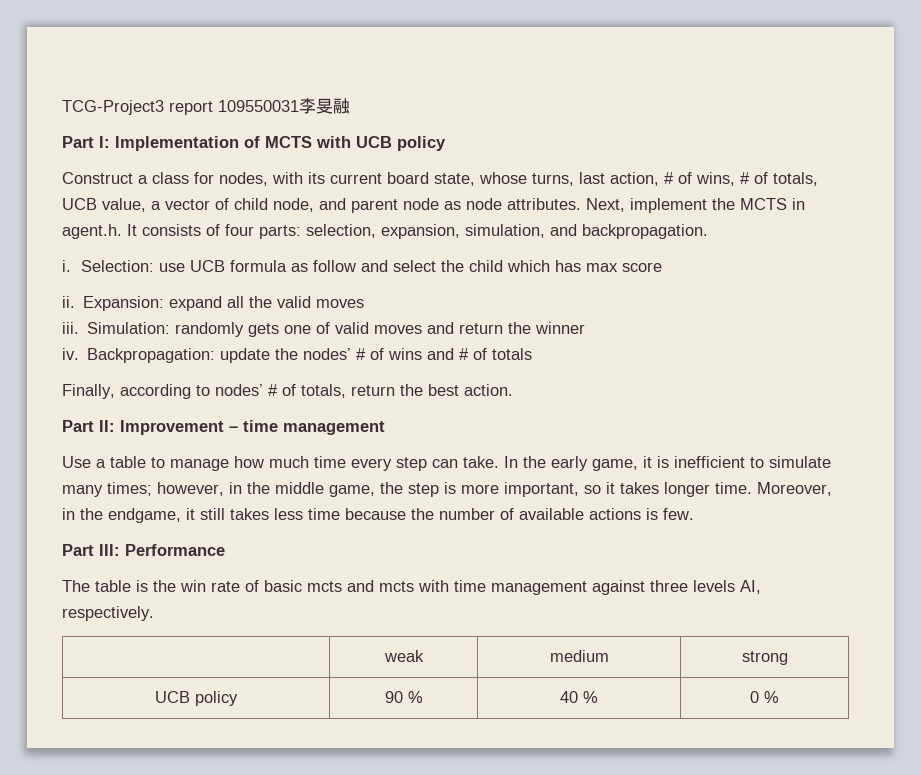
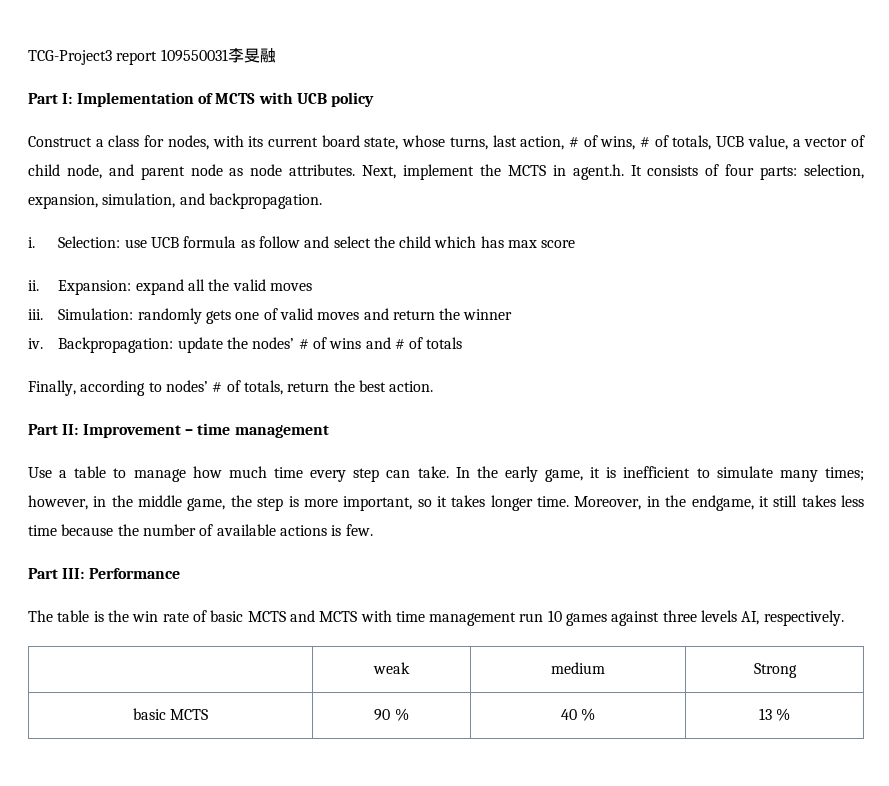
- The table is the win rate of basic mcts and mcts with time management against three levels AI, respectively.
+ The table is the win rate of basic MCTS and MCTS with time management run 10 games against three levels AI, respectively.
- | weak | medium | strong
- UCB policy | 90 % | 40 % | 0 %
+ | weak | medium | Strong
+ basic MCTS | 90 % | 40 % | 13 %

